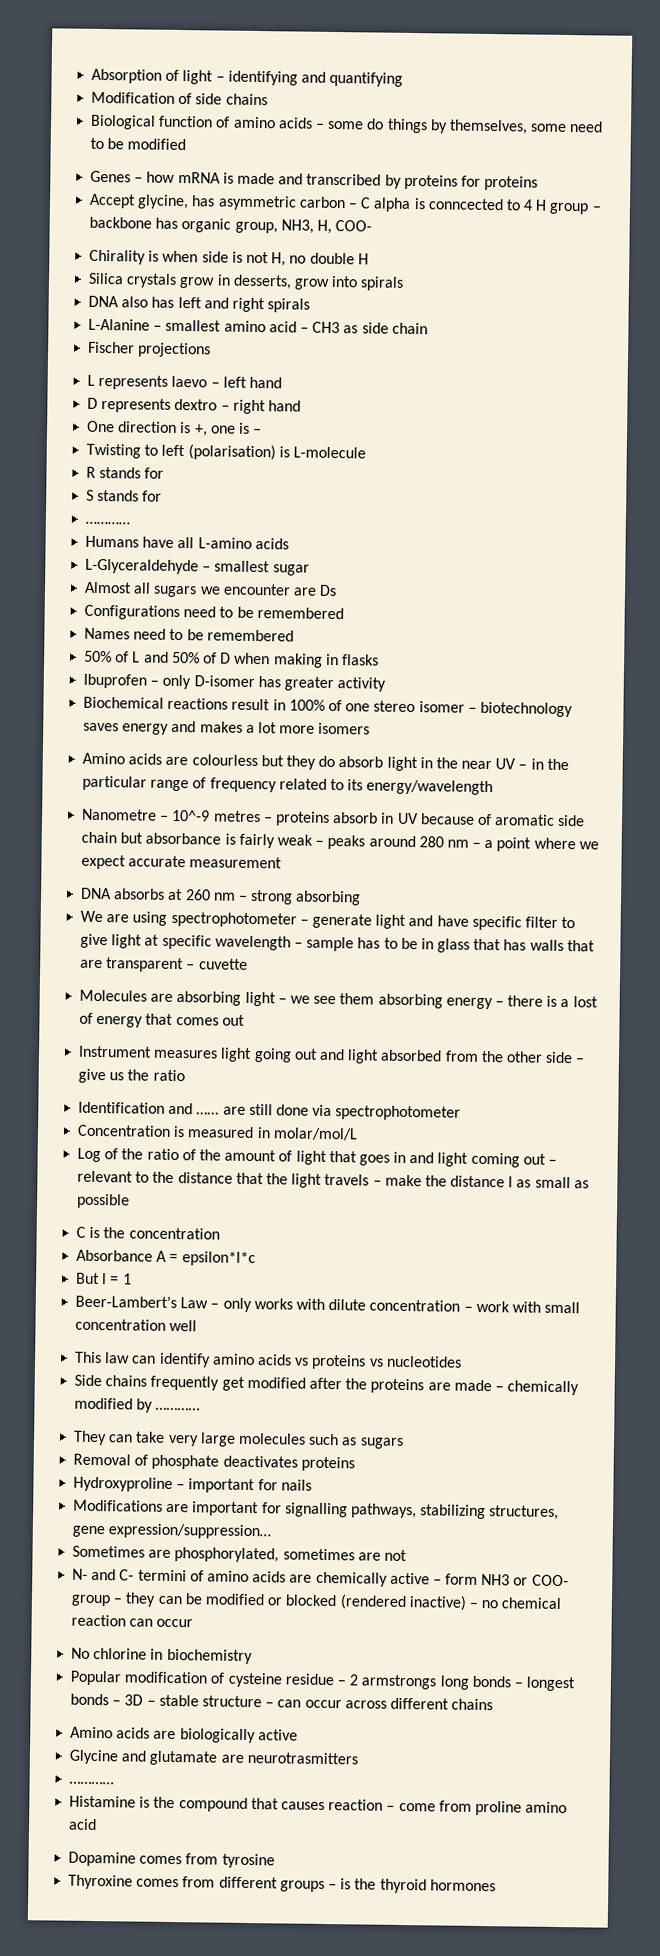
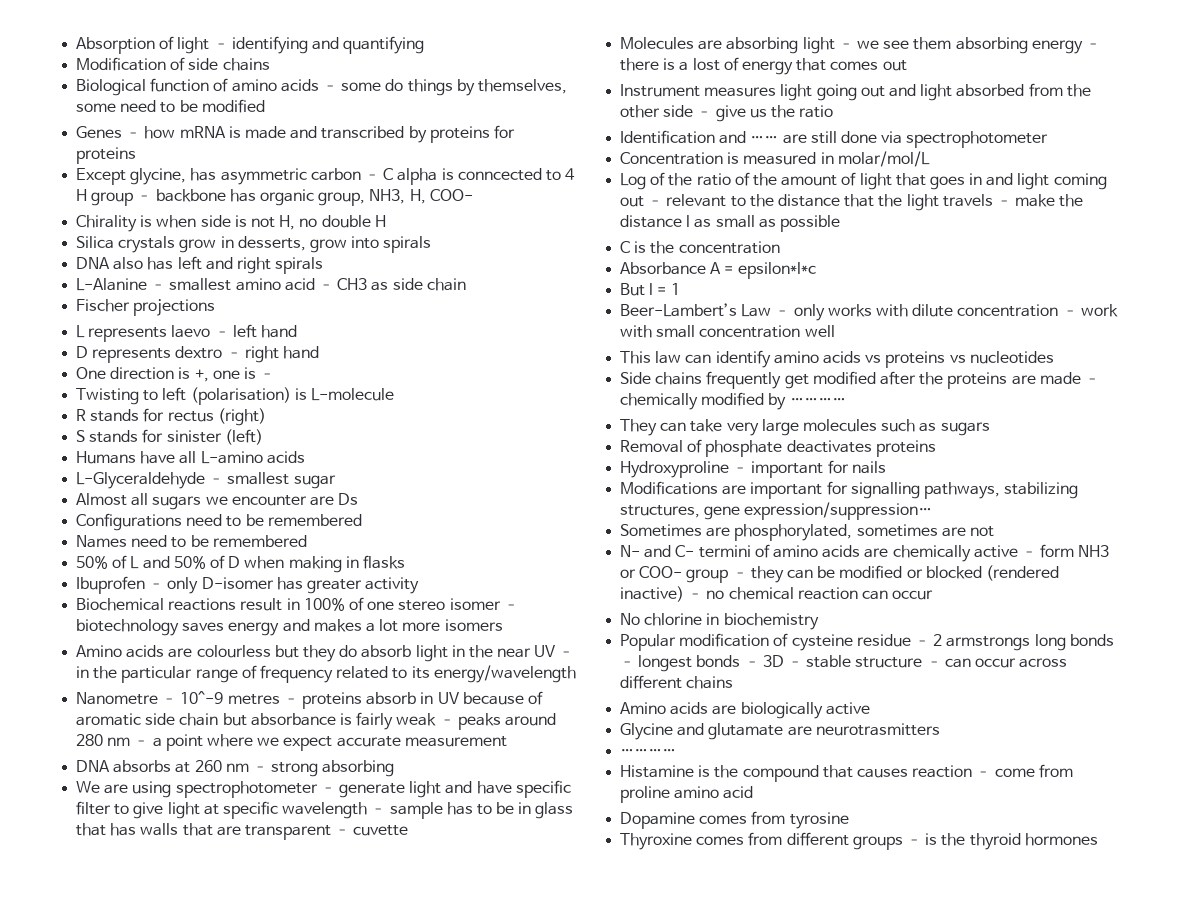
- Accept glycine, has asymmetric carbon – C alpha is conncected to 4 H group – backbone has organic group, NH3, H, COO-
+ Except glycine, has asymmetric carbon – C alpha is conncected to 4 H group – backbone has organic group, NH3, H, COO-
- R stands for
+ R stands for rectus (right)
- S stands for
- …………
+ S stands for sinister (left)

